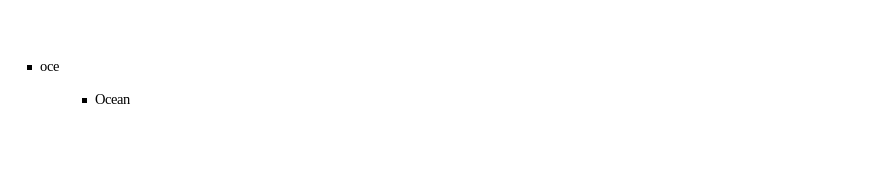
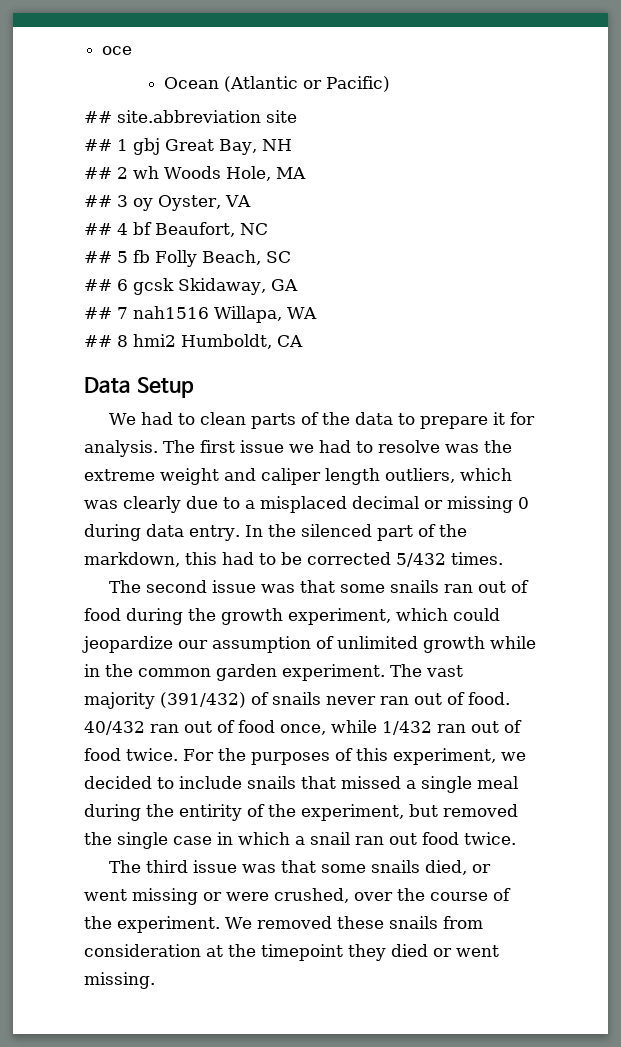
- Ocean
+ Ocean (Atlantic or Pacific)
+ ## site.abbreviation site
+ ## 1 gbj Great Bay, NH
+ ## 2 wh Woods Hole, MA
+ ## 3 oy Oyster, VA
+ ## 4 bf Beaufort, NC
+ ## 5 fb Folly Beach, SC
+ ## 6 gcsk Skidaway, GA
+ ## 7 nah1516 Willapa, WA
+ ## 8 hmi2 Humboldt, CA
+ Data Setup
+ We had to clean parts of the data to prepare it for analysis. The first issue we had to resolve was the extreme weight and caliper length outliers, which was clearly due to a misplaced decimal or missing 0 during data entry. In the silenced part of the markdown, this had to be corrected 5/432 times.
+ The second issue was that some snails ran out of food during the growth experiment, which could jeopardize our assumption of unlimited growth while in the common garden experiment. The vast majority (391/432) of snails never ran out of food. 40/432 ran out of food once, while 1/432 ran out of food twice. For the purposes of this experiment, we decided to include snails that missed a single meal during the entirity of the experiment, but removed the single case in which a snail ran out food twice.
+ The third issue was that some snails died, or went missing or were crushed, over the course of the experiment. We removed these snails from consideration at the timepoint they died or went missing.

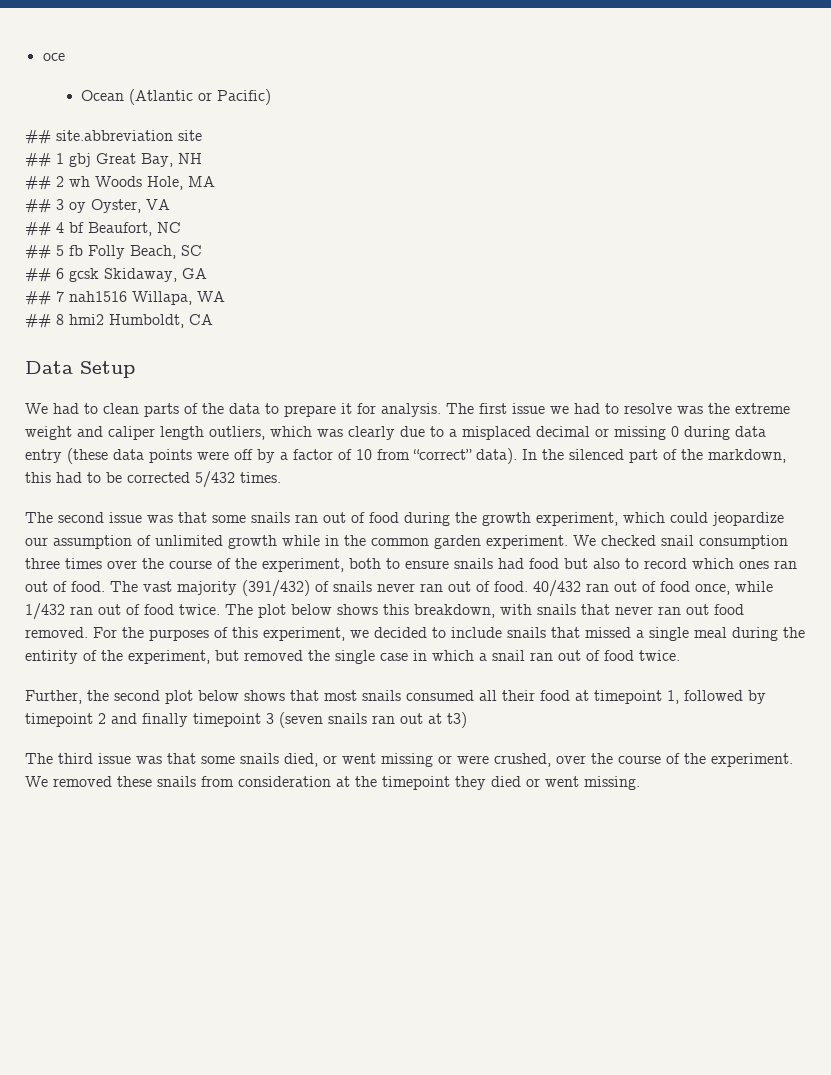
- The first issue we had to resolve was the extreme weight and caliper length outliers, which was clearly due to a misplaced decimal or missing 0 during data entry.
+ The first issue we had to resolve was the extreme weight and caliper length outliers, which was clearly due to a misplaced decimal or missing 0 during data entry (these data points were off by a factor of 10 from “correct” data).
+ We checked snail consumption three times over the course of the experiment, both to ensure snails had food but also to record which ones ran out of food.
+ The plot below shows this breakdown, with snails that never ran out food removed.
- For the purposes of this experiment, we decided to include snails that missed a single meal during the entirity of the experiment, but removed the single case in which a snail ran out food twice.
+ For the purposes of this experiment, we decided to include snails that missed a single meal during the entirity of the experiment, but removed the single case in which a snail ran out of food twice.
+ Further, the second plot below shows that most snails consumed all their food at timepoint 1, followed by timepoint 2 and finally timepoint 3 (seven snails ran out at t3)

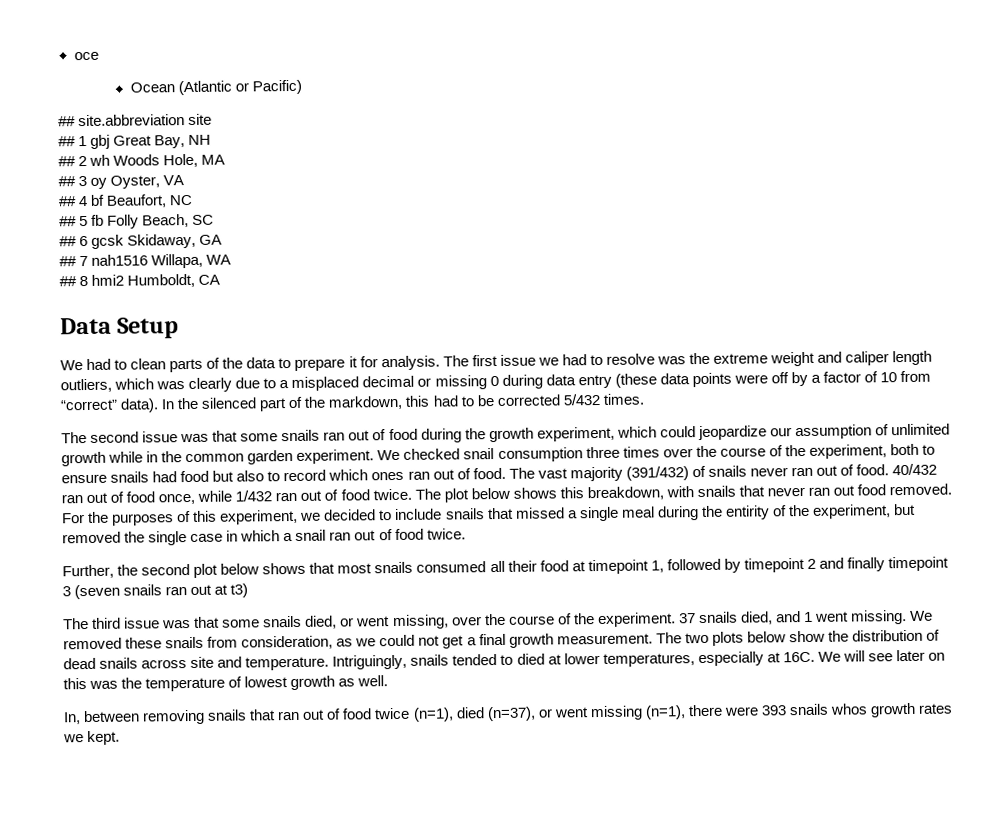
- The third issue was that some snails died, or went missing or were crushed, over the course of the experiment.
+ The third issue was that some snails died, or went missing, over the course of the experiment.
+ 37 snails died, and 1 went missing.
- We removed these snails from consideration at the timepoint they died or went missing.
+ We removed these snails from consideration, as we could not get a final growth measurement. The two plots below show the distribution of dead snails across site and temperature. Intriguingly, snails tended to died at lower temperatures, especially at 16C. We will see later on this was the temperature of lowest growth as well.
+ In, between removing snails that ran out of food twice (n=1), died (n=37), or went missing (n=1), there were 393 snails whos growth rates we kept.

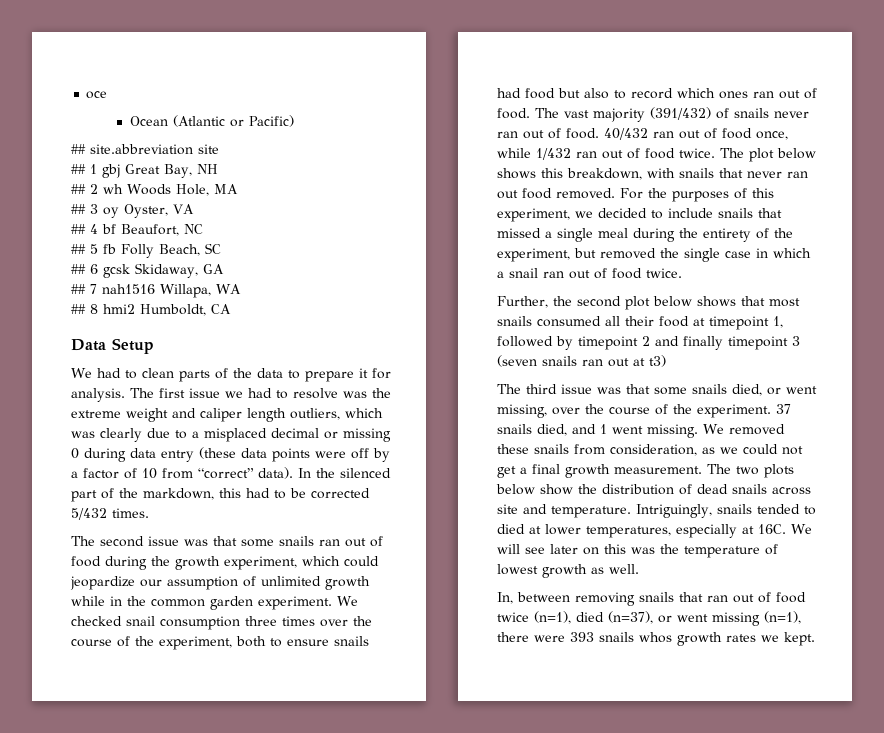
- For the purposes of this experiment, we decided to include snails that missed a single meal during the entirity of the experiment, but removed the single case in which a snail ran out of food twice.
+ For the purposes of this experiment, we decided to include snails that missed a single meal during the entirety of the experiment, but removed the single case in which a snail ran out of food twice.

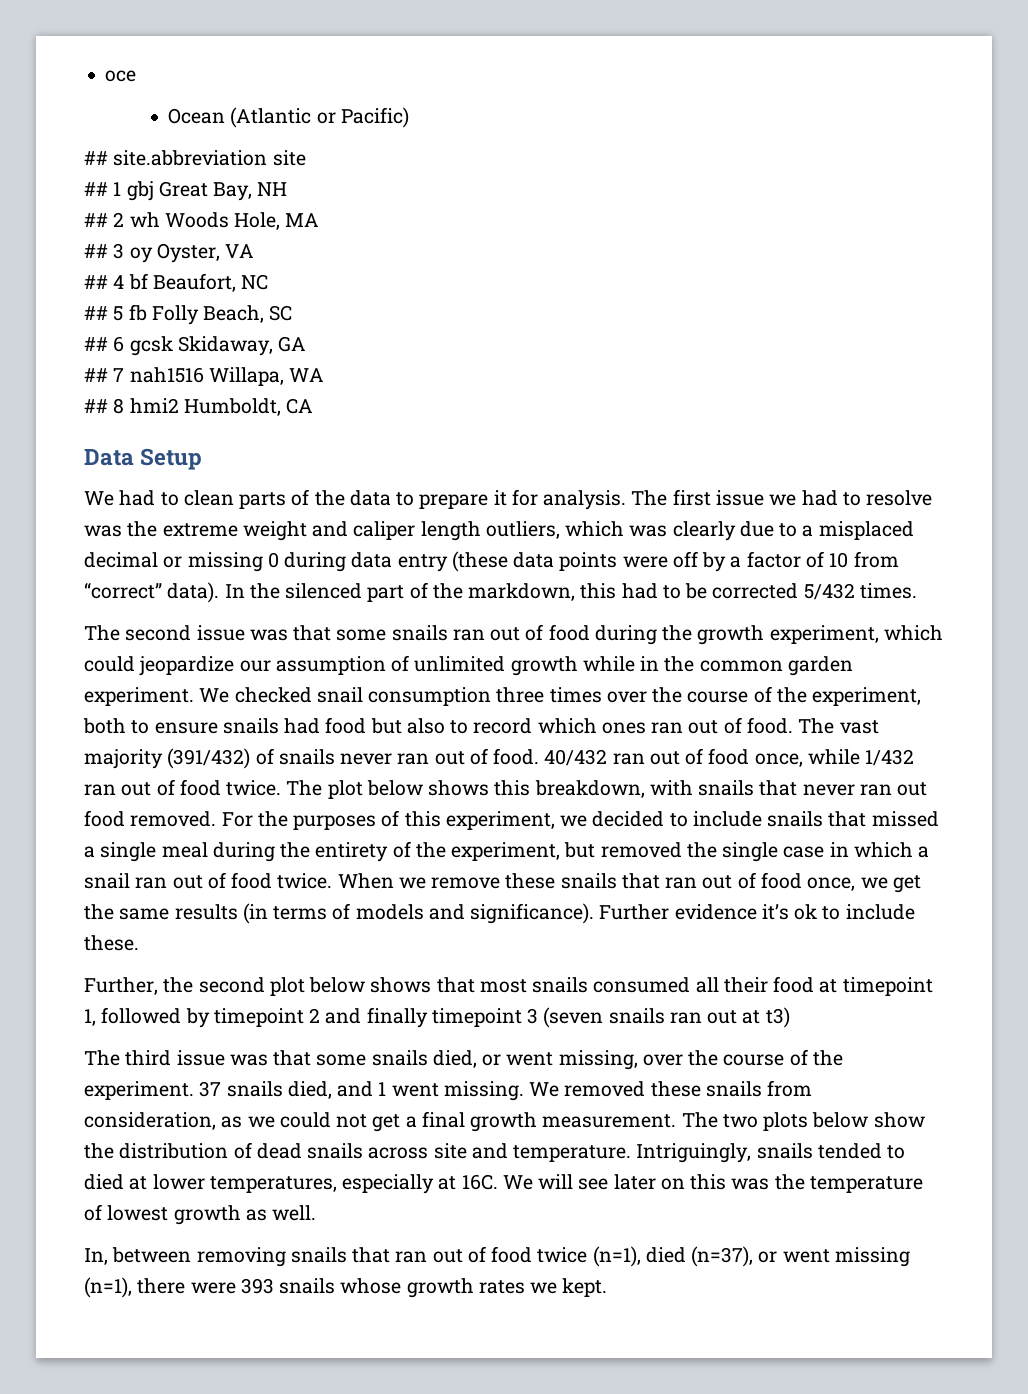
+ When we remove these snails that ran out of food once, we get the same results (in terms of models and significance). Further evidence it’s ok to include these.
- In, between removing snails that ran out of food twice (n=1), died (n=37), or went missing (n=1), there were 393 snails whos growth rates we kept.
+ In, between removing snails that ran out of food twice (n=1), died (n=37), or went missing (n=1), there were 393 snails whose growth rates we kept.

